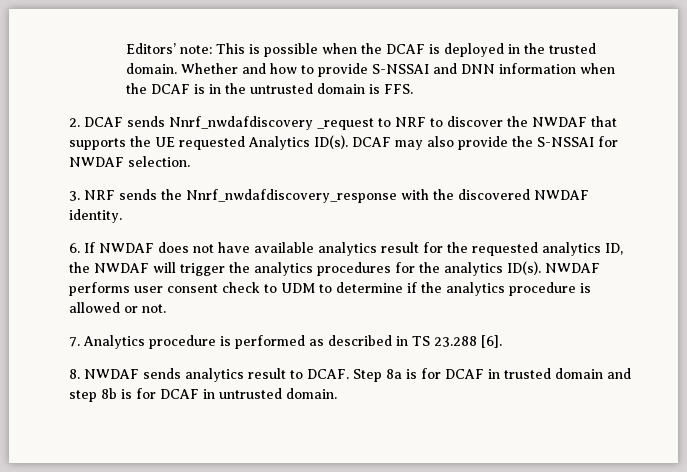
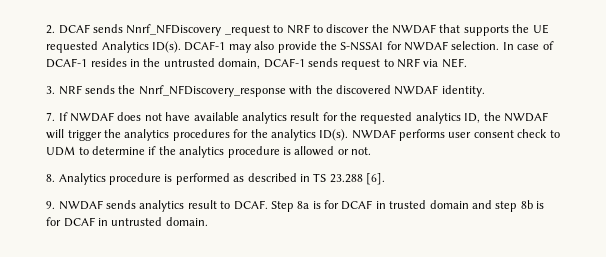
- Editors’ note: This is possible when the DCAF is deployed in the trusted domain. Whether and how to provide S-NSSAI and DNN information when the DCAF is in the untrusted domain is FFS.
- 2. DCAF sends Nnrf_nwdafdiscovery _request to NRF to discover the NWDAF that supports the UE requested Analytics ID(s).
+ 2. DCAF sends Nnrf_NFDiscovery _request to NRF to discover the NWDAF that supports the UE requested Analytics ID(s).
- DCAF may also provide the S-NSSAI for NWDAF selection.
+ DCAF-1 may also provide the S-NSSAI for NWDAF selection. In case of DCAF-1 resides in the untrusted domain, DCAF-1 sends request to NRF via NEF.
- 3. NRF sends the Nnrf_nwdafdiscovery_response with the discovered NWDAF identity.
+ 3. NRF sends the Nnrf_NFDiscovery_response with the discovered NWDAF identity.
- 6. If NWDAF does not have available analytics result for the requested analytics ID, the NWDAF will trigger the analytics procedures for the analytics ID(s).
+ 7. If NWDAF does not have available analytics result for the requested analytics ID, the NWDAF will trigger the analytics procedures for the analytics ID(s).
- 7. Analytics procedure is performed as described in TS 23.288 [6].
+ 8. Analytics procedure is performed as described in TS 23.288 [6].
- 8. NWDAF sends analytics result to DCAF.
+ 9. NWDAF sends analytics result to DCAF.

